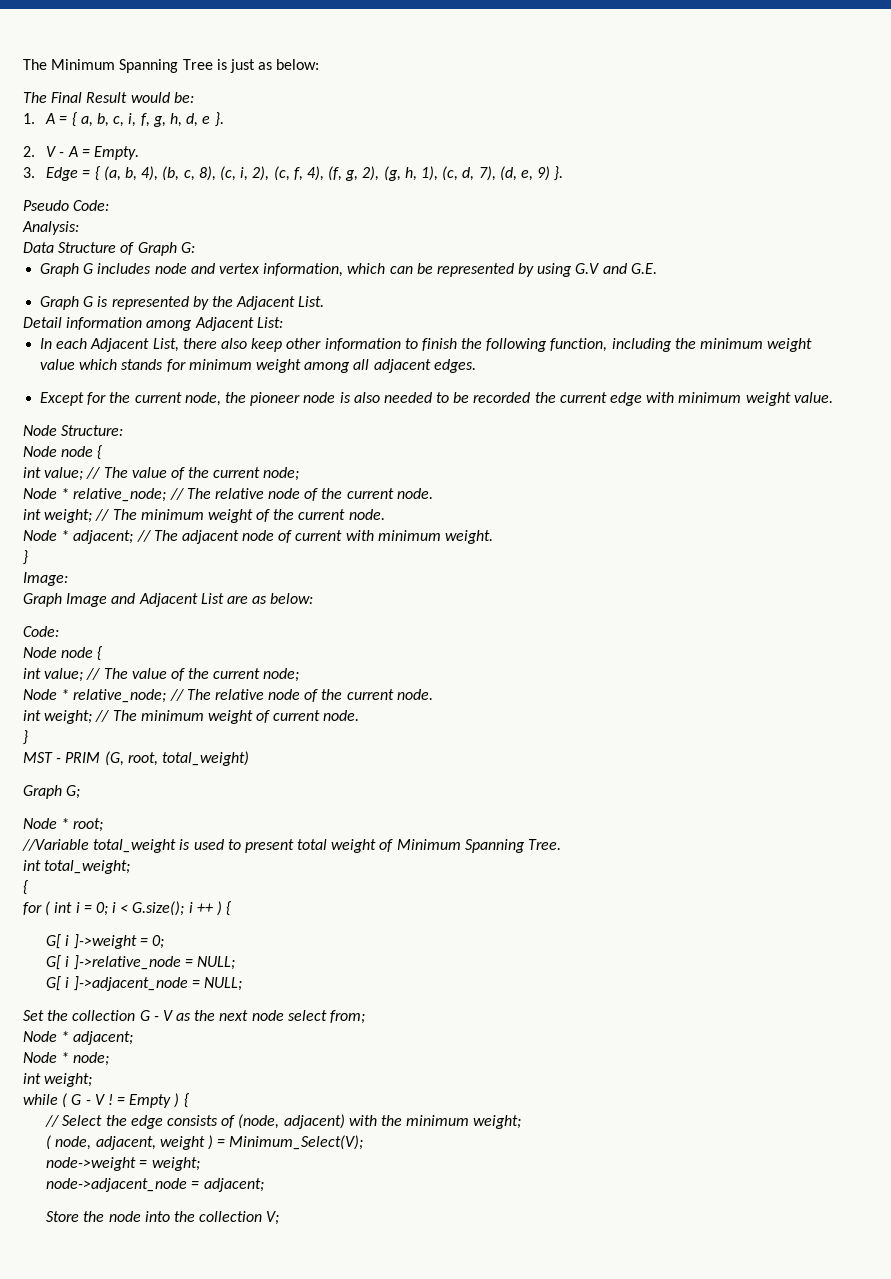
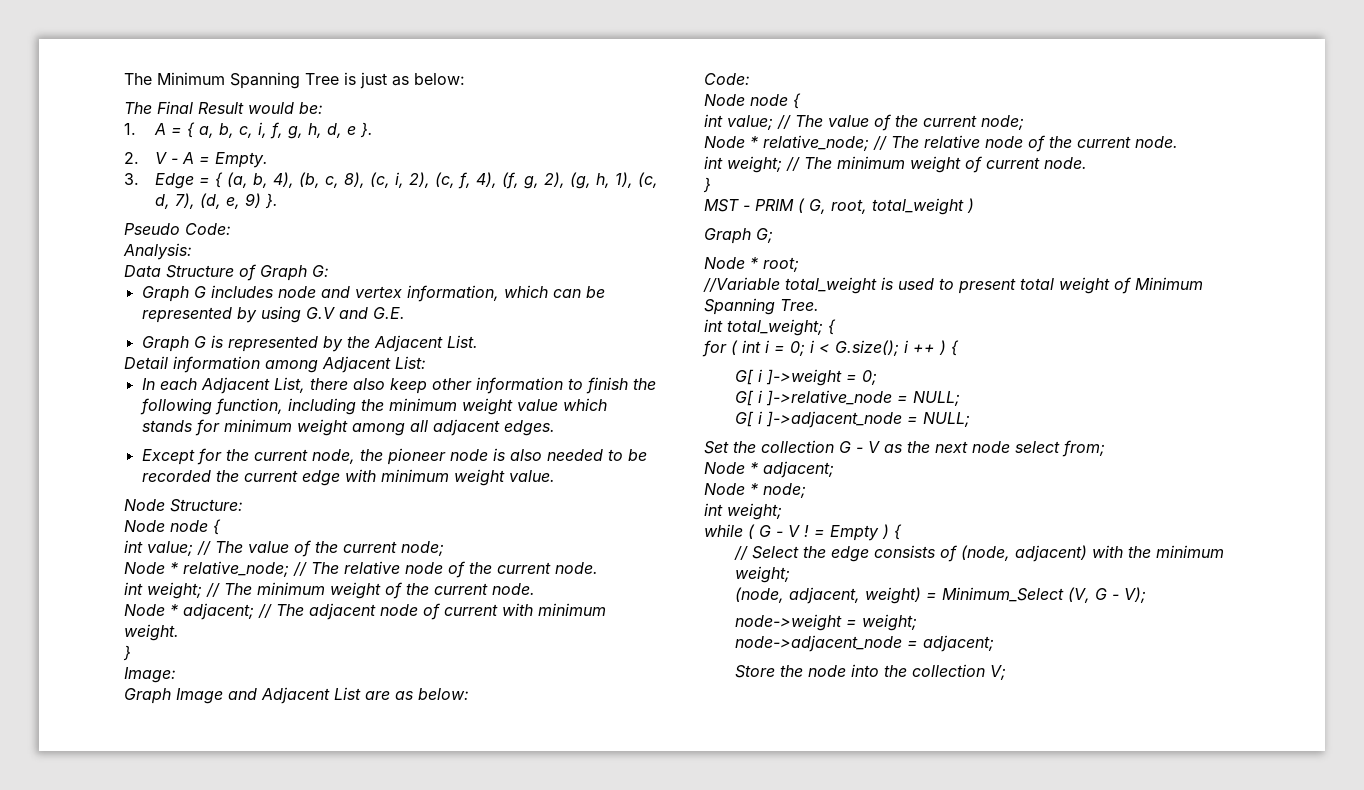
- MST - PRIM (G, root, total_weight)
+ MST - PRIM ( G, root, total_weight )
- int total_weight;
- {
+ int total_weight; {
- ( node, adjacent, weight ) = Minimum_Select(V);
+ (node, adjacent, weight) = Minimum_Select (V, G - V);

